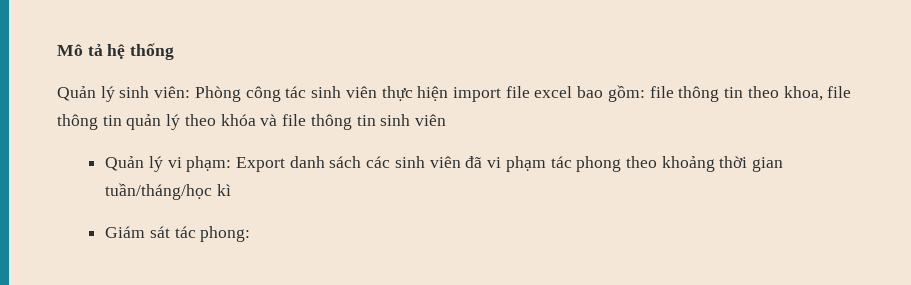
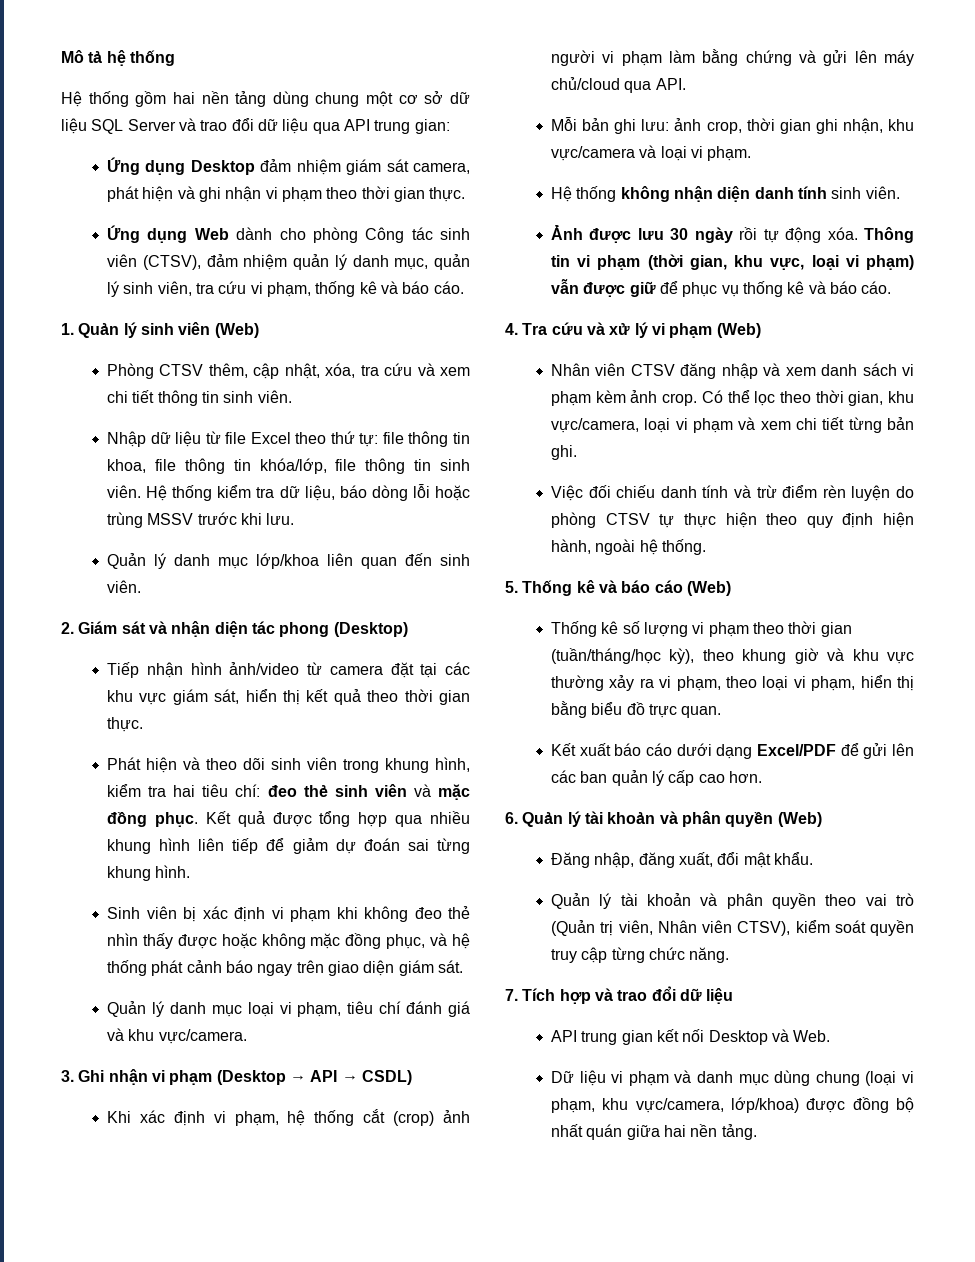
- Quản lý sinh viên: Phòng công tác sinh viên thực hiện import file excel bao gồm: file thông tin theo khoa, file thông tin quản lý theo khóa và file thông tin sinh viên
- Quản lý vi phạm: Export danh sách các sinh viên đã vi phạm tác phong theo khoảng thời gian tuần/tháng/học kì
- Giám sát tác phong:
+ Hệ thống gồm hai nền tảng dùng chung một cơ sở dữ liệu SQL Server và trao đổi dữ liệu qua API trung gian:
+ Ứng dụng Desktop đảm nhiệm giám sát camera, phát hiện và ghi nhận vi phạm theo thời gian thực.
+ Ứng dụng Web dành cho phòng Công tác sinh viên (CTSV), đảm nhiệm quản lý danh mục, quản lý sinh viên, tra cứu vi phạm, thống kê và báo cáo.
+ 1. Quản lý sinh viên (Web)
+ Phòng CTSV thêm, cập nhật, xóa, tra cứu và xem chi tiết thông tin sinh viên.
+ Nhập dữ liệu từ file Excel theo thứ tự: file thông tin khoa, file thông tin khóa/lớp, file thông tin sinh viên. Hệ thống kiểm tra dữ liệu, báo dòng lỗi hoặc trùng MSSV trước khi lưu.
+ Quản lý danh mục lớp/khoa liên quan đến sinh viên.
+ 2. Giám sát và nhận diện tác phong (Desktop)
+ Tiếp nhận hình ảnh/video từ camera đặt tại các khu vực giám sát, hiển thị kết quả theo thời gian thực.
+ Phát hiện và theo dõi sinh viên trong khung hình, kiểm tra hai tiêu chí: đeo thẻ sinh viên và mặc đồng phục. Kết quả được tổng hợp qua nhiều khung hình liên tiếp để giảm dự đoán sai từng khung hình.
+ Sinh viên bị xác định vi phạm khi không đeo thẻ nhìn thấy được hoặc không mặc đồng phục, và hệ thống phát cảnh báo ngay trên giao diện giám sát.
+ Quản lý danh mục loại vi phạm, tiêu chí đánh giá và khu vực/camera.
+ 3. Ghi nhận vi phạm (Desktop → API → CSDL)
+ Khi xác định vi phạm, hệ thống cắt (crop) ảnh người vi phạm làm bằng chứng và gửi lên máy chủ/cloud qua API.
+ Mỗi bản ghi lưu: ảnh crop, thời gian ghi nhận, khu vực/camera và loại vi phạm.
+ Hệ thống không nhận diện danh tính sinh viên.
+ Ảnh được lưu 30 ngày rồi tự động xóa. Thông tin vi phạm (thời gian, khu vực, loại vi phạm) vẫn được giữ để phục vụ thống kê và báo cáo.
+ 4. Tra cứu và xử lý vi phạm (Web)
+ Nhân viên CTSV đăng nhập và xem danh sách vi phạm kèm ảnh crop. Có thể lọc theo thời gian, khu vực/camera, loại vi phạm và xem chi tiết từng bản ghi.
+ Việc đối chiếu danh tính và trừ điểm rèn luyện do phòng CTSV tự thực hiện theo quy định hiện hành, ngoài hệ thống.
+ 5. Thống kê và báo cáo (Web)
+ Thống kê số lượng vi phạm theo thời gian (tuần/tháng/học kỳ), theo khung giờ và khu vực thường xảy ra vi phạm, theo loại vi phạm, hiển thị bằng biểu đồ trực quan.
+ Kết xuất báo cáo dưới dạng Excel/PDF để gửi lên các ban quản lý cấp cao hơn.
+ 6. Quản lý tài khoản và phân quyền (Web)
+ Đăng nhập, đăng xuất, đổi mật khẩu.
+ Quản lý tài khoản và phân quyền theo vai trò (Quản trị viên, Nhân viên CTSV), kiểm soát quyền truy cập từng chức năng.
+ 7. Tích hợp và trao đổi dữ liệu
+ API trung gian kết nối Desktop và Web.
+ Dữ liệu vi phạm và danh mục dùng chung (loại vi phạm, khu vực/camera, lớp/khoa) được đồng bộ nhất quán giữa hai nền tảng.

